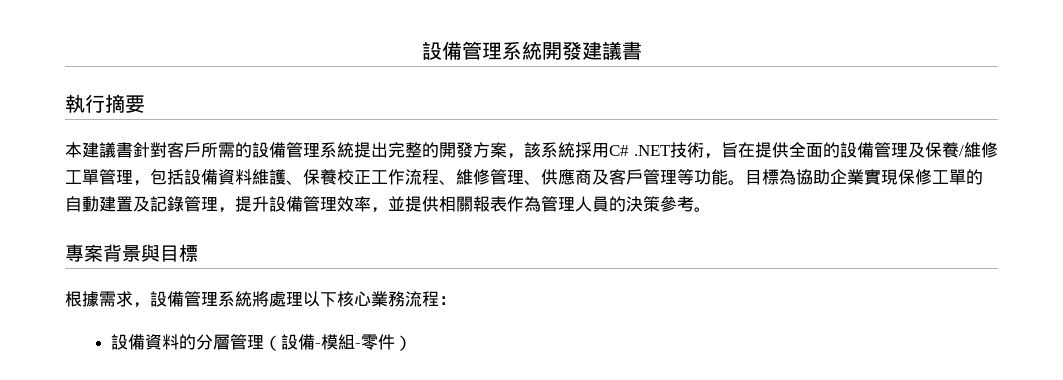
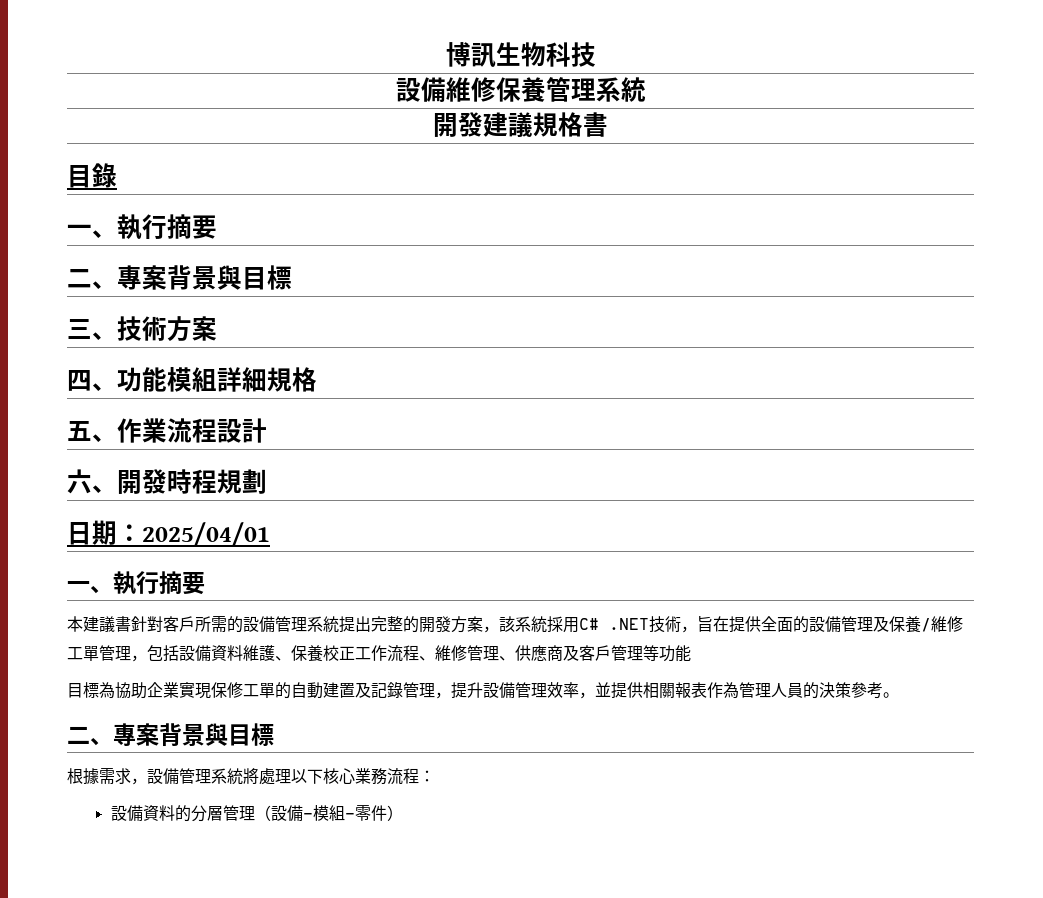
- 設備管理系統開發建議書
+ 博訊生物科技
+ 設備維修保養管理系統
+ 開發建議規格書
- 執行摘要
+ 目錄
+ 一、執行摘要
+ 二、專案背景與目標
+ 三、技術方案
+ 四、功能模組詳細規格
+ 五、作業流程設計
+ 六、開發時程規劃
+ 日期：2025/04/01
+ 一、執行摘要
- 本建議書針對客戶所需的設備管理系統提出完整的開發方案，該系統採用C# .NET技術，旨在提供全面的設備管理及保養/維修工單管理，包括設備資料維護、保養校正工作流程、維修管理、供應商及客戶管理等功能。目標為協助企業實現保修工單的自動建置及記錄管理，提升設備管理效率，並提供相關報表作為管理人員的決策參考。
- 專案背景與目標
+ 本建議書針對客戶所需的設備管理系統提出完整的開發方案，該系統採用C# .NET技術，旨在提供全面的設備管理及保養/維修工單管理，包括設備資料維護、保養校正工作流程、維修管理、供應商及客戶管理等功能
+ 目標為協助企業實現保修工單的自動建置及記錄管理，提升設備管理效率，並提供相關報表作為管理人員的決策參考。
+ 二、專案背景與目標

